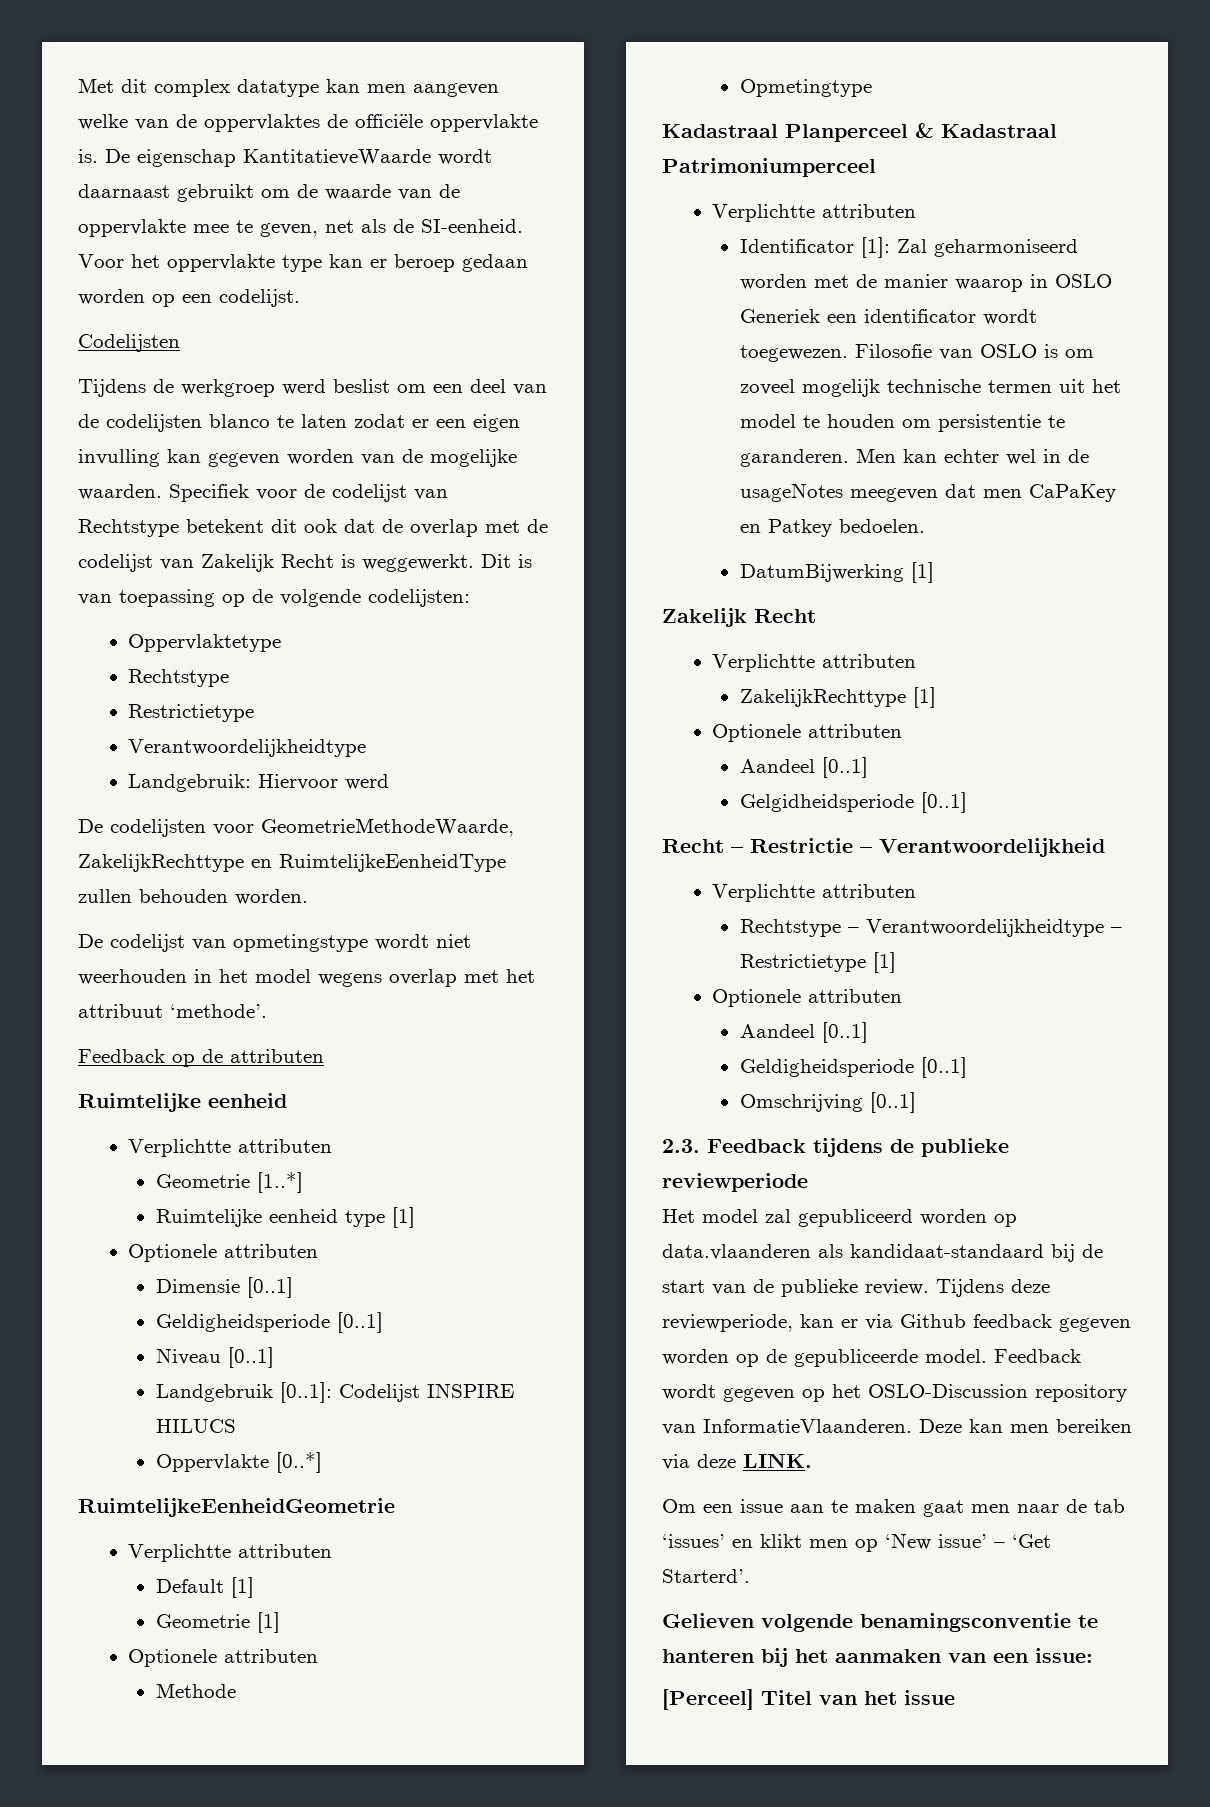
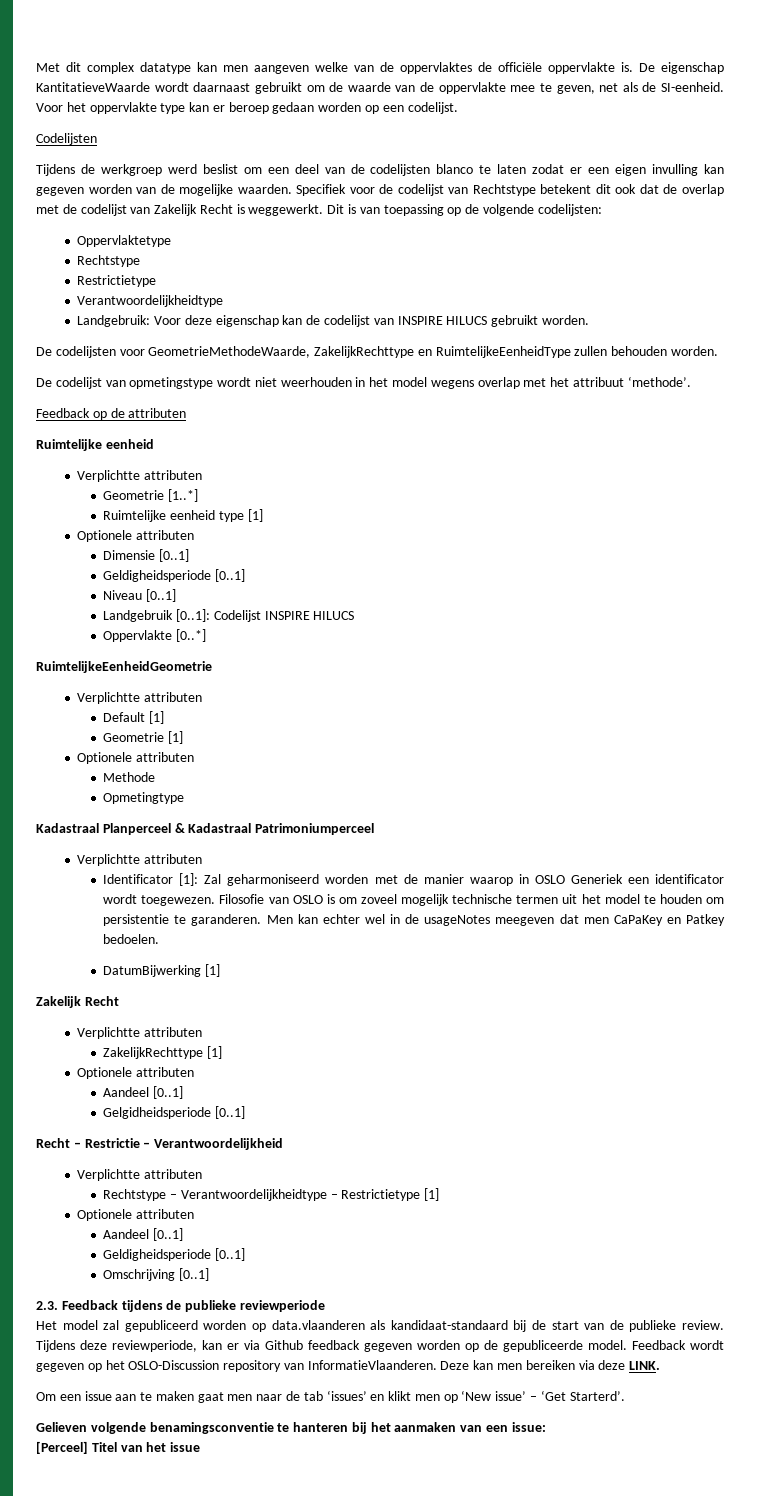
- Landgebruik: Hiervoor werd
+ Landgebruik: Voor deze eigenschap kan de codelijst van INSPIRE HILUCS gebruikt worden.

